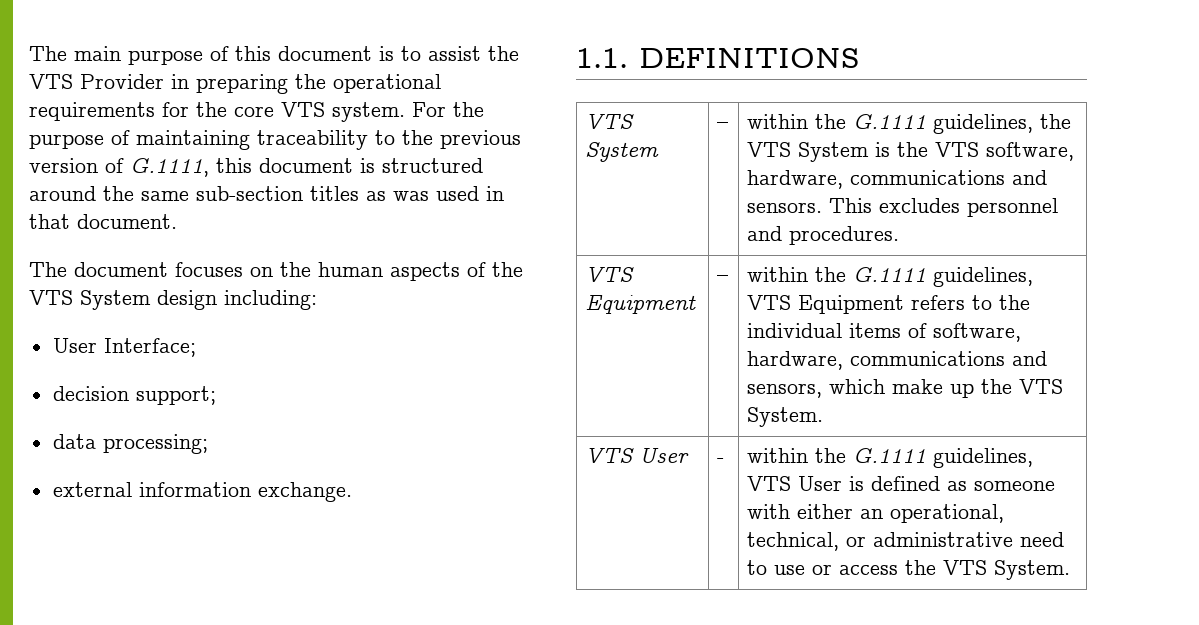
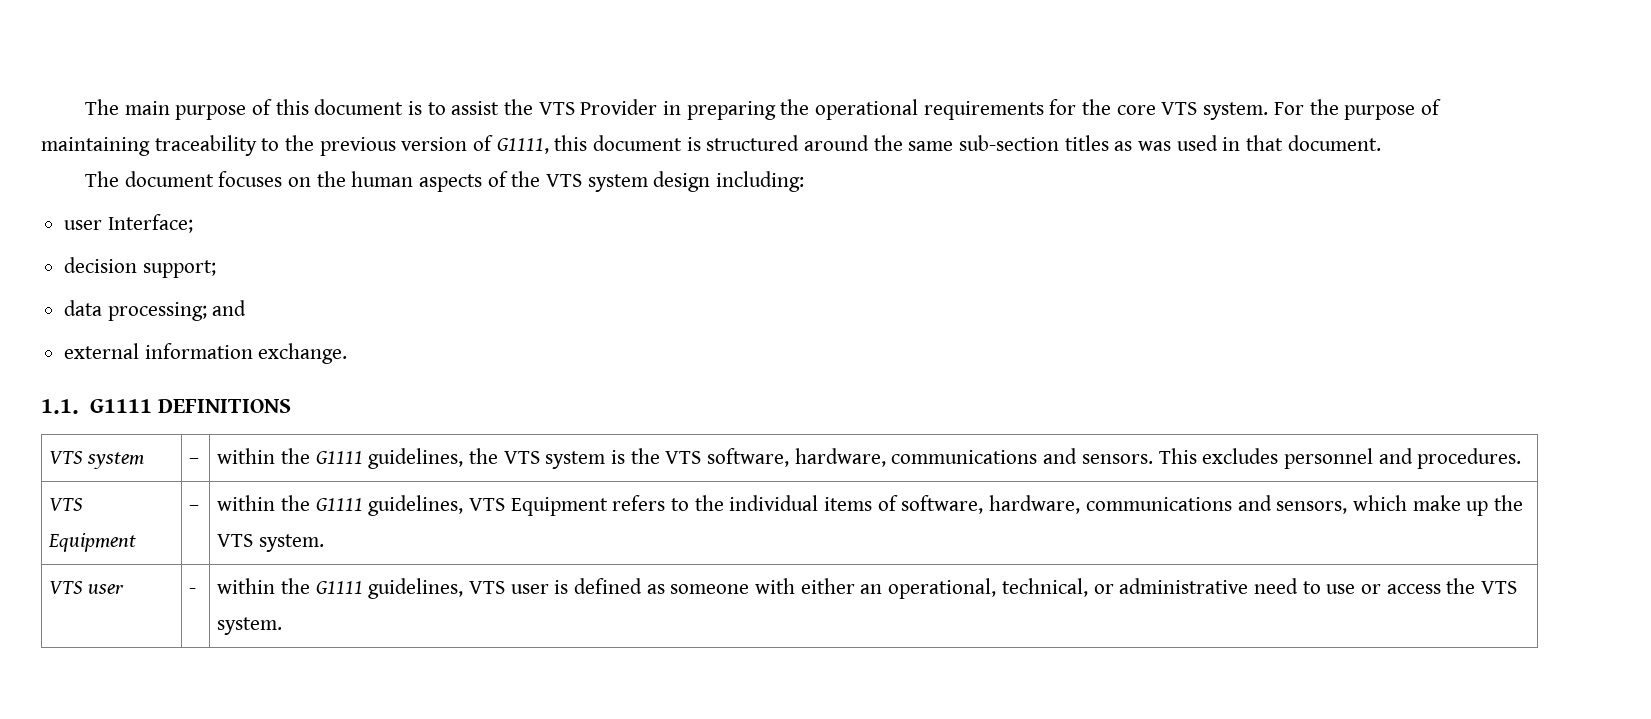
- For the purpose of maintaining traceability to the previous version of G.1111, this document is structured around the same sub-section titles as was used in that document.
+ For the purpose of maintaining traceability to the previous version of G1111, this document is structured around the same sub-section titles as was used in that document.
- The document focuses on the human aspects of the VTS System design including:
+ The document focuses on the human aspects of the VTS system design including:
- User Interface;
+ user Interface;
- data processing;
+ data processing; and
- 1.1. DEFINITIONS
+ 1.1. G1111 DEFINITIONS
- VTS System | – | within the G.1111 guidelines, the VTS System is the VTS software, hardware, communications and sensors. This excludes personnel and procedures.
+ VTS system | – | within the G1111 guidelines, the VTS system is the VTS software, hardware, communications and sensors. This excludes personnel and procedures.
- VTS Equipment | – | within the G.1111 guidelines, VTS Equipment refers to the individual items of software, hardware, communications and sensors, which make up the VTS System.
- VTS User | - | within the G.1111 guidelines, VTS User is defined as someone with either an operational, technical, or administrative need to use or access the VTS System.
+ VTS Equipment | – | within the G1111 guidelines, VTS Equipment refers to the individual items of software, hardware, communications and sensors, which make up the VTS system.
+ VTS user | - | within the G1111 guidelines, VTS user is defined as someone with either an operational, technical, or administrative need to use or access the VTS system.

